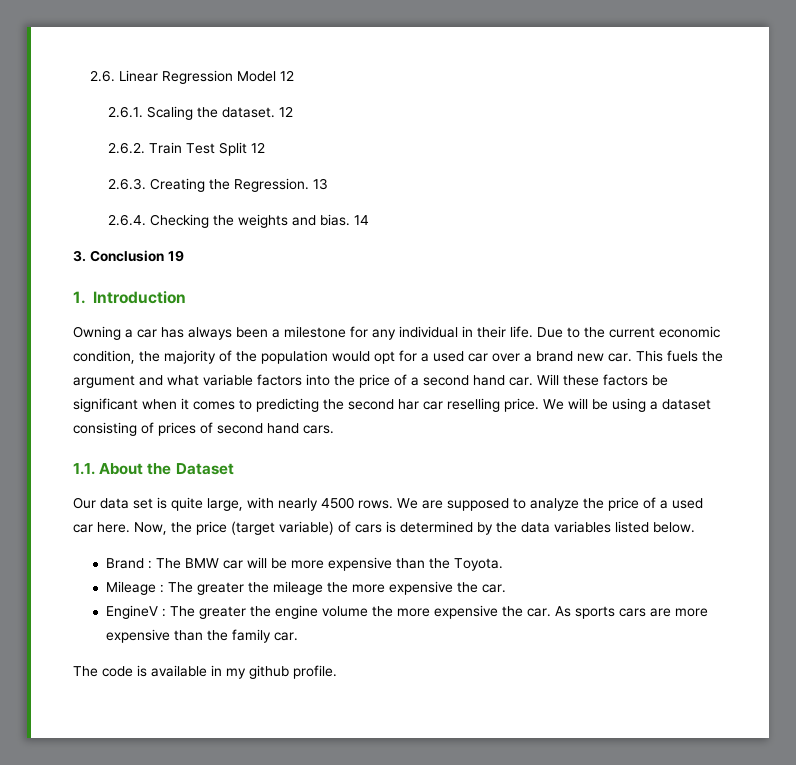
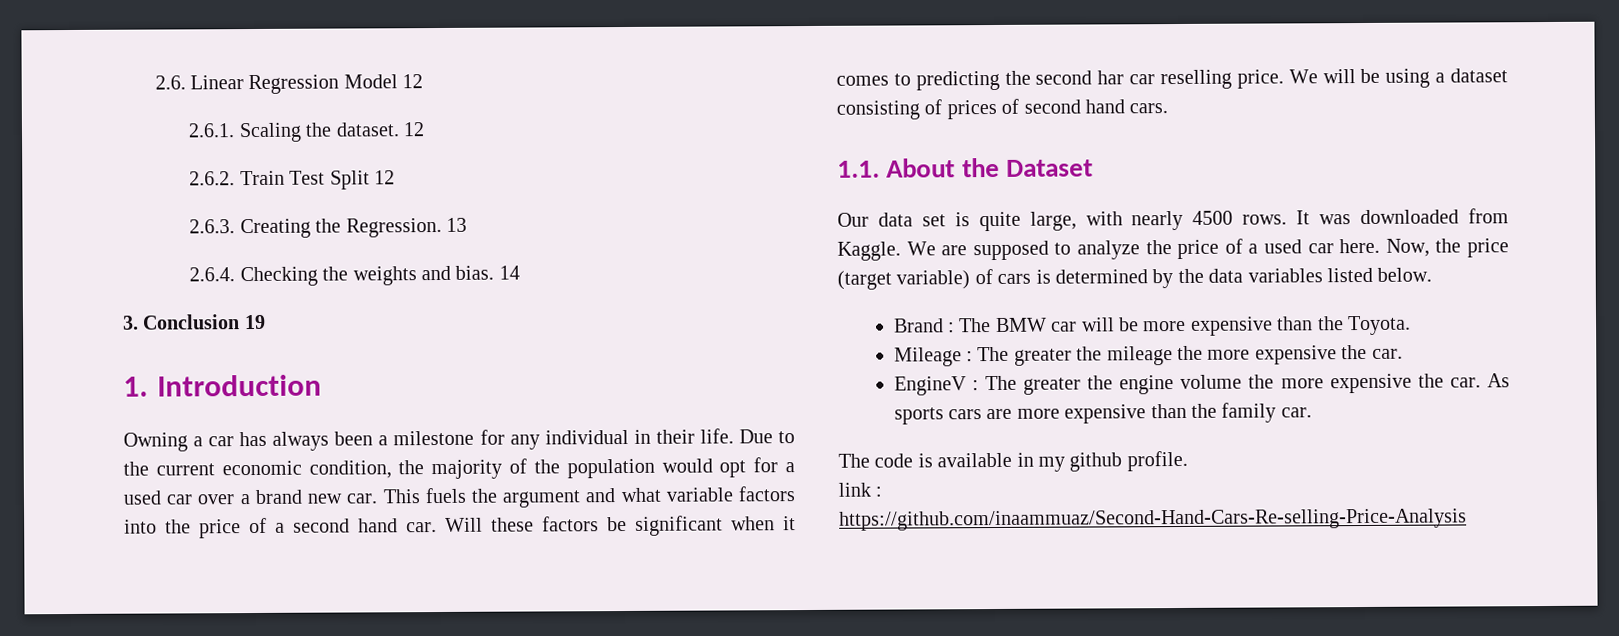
+ It was downloaded from Kaggle.
+ link : https://github.com/inaammuaz/Second-Hand-Cars-Re-selling-Price-Analysis

